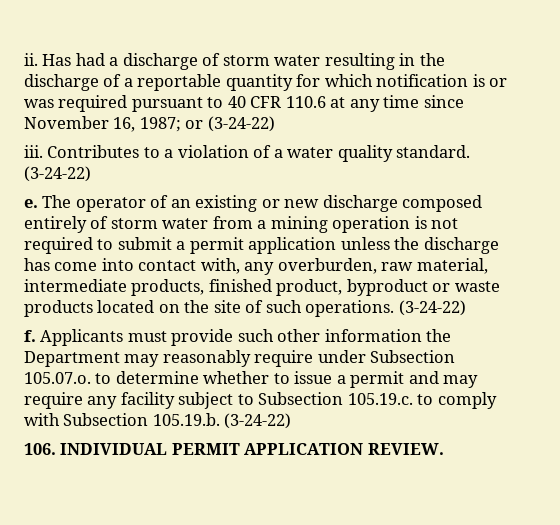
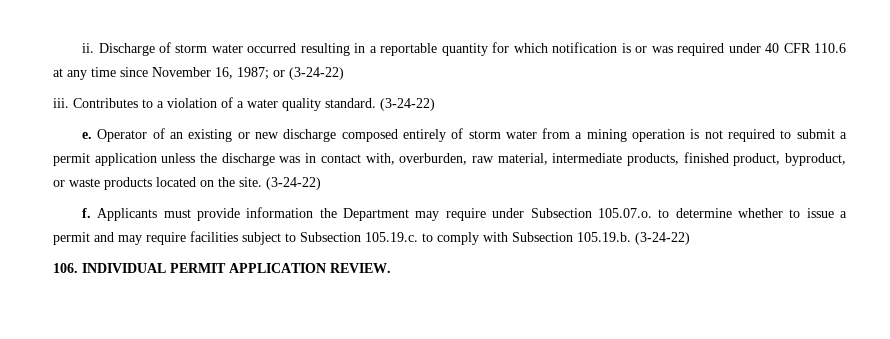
- Has had a discharge of storm water resulting in the discharge of a reportable quantity for which notification is or was required pursuant to 40 CFR 110.6 at any time since November 16, 1987; or (3-24-22)
+ Discharge of storm water occurred resulting in a reportable quantity for which notification is or was required under 40 CFR 110.6 at any time since November 16, 1987; or (3-24-22)
- The operator of an existing or new discharge composed entirely of storm water from a mining operation is not required to submit a permit application unless the discharge has come into contact with, any overburden, raw material, intermediate products, finished product, byproduct or waste products located on the site of such operations.
+ Operator of an existing or new discharge composed entirely of storm water from a mining operation is not required to submit a permit application unless the discharge was in contact with, overburden, raw material, intermediate products, finished product, byproduct, or waste products located on the site.
- Applicants must provide such other information the Department may reasonably require under Subsection 105.07.o. to determine whether to issue a permit and may require any facility subject to Subsection 105.19.c. to comply with Subsection 105.19.b. (3-24-22)
+ Applicants must provide information the Department may require under Subsection 105.07.o. to determine whether to issue a permit and may require facilities subject to Subsection 105.19.c. to comply with Subsection 105.19.b. (3-24-22)

